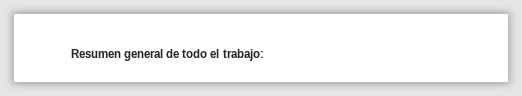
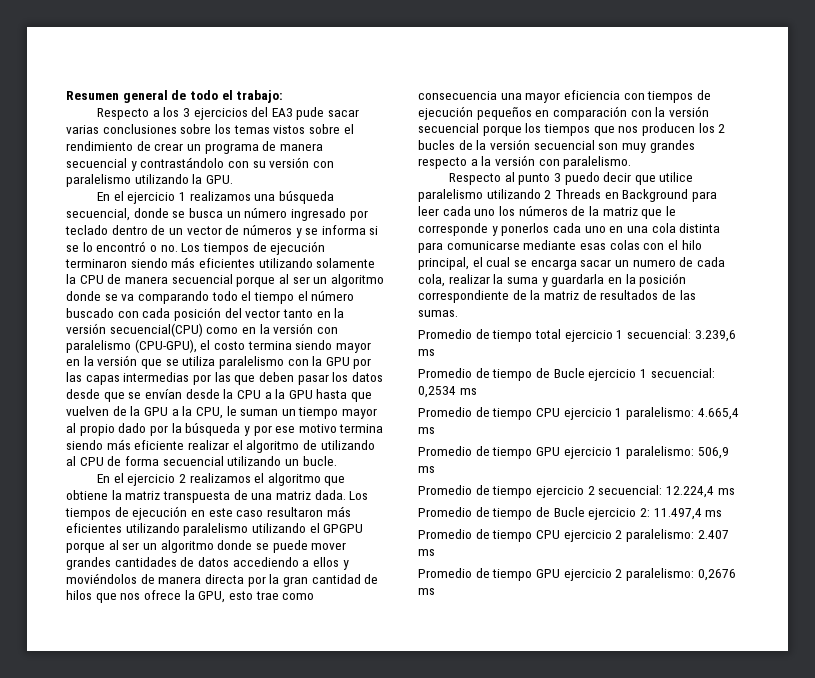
+ Respecto a los 3 ejercicios del EA3 pude sacar varias conclusiones sobre los temas vistos sobre el rendimiento de crear un programa de manera secuencial y contrastándolo con su versión con paralelismo utilizando la GPU.
+ En el ejercicio 1 realizamos una búsqueda secuencial, donde se busca un número ingresado por teclado dentro de un vector de números y se informa si se lo encontró o no. Los tiempos de ejecución terminaron siendo más eficientes utilizando solamente la CPU de manera secuencial porque al ser un algoritmo donde se va comparando todo el tiempo el número buscado con cada posición del vector tanto en la versión secuencial(CPU) como en la versión con paralelismo (CPU-GPU), el costo termina siendo mayor en la versión que se utiliza paralelismo con la GPU por las capas intermedias por las que deben pasar los datos desde que se envían desde la CPU a la GPU hasta que vuelven de la GPU a la CPU, le suman un tiempo mayor al propio dado por la búsqueda y por ese motivo termina siendo más eficiente realizar el algoritmo de utilizando al CPU de forma secuencial utilizando un bucle.
+ En el ejercicio 2 realizamos el algoritmo que obtiene la matriz transpuesta de una matriz dada. Los tiempos de ejecución en este caso resultaron más eficientes utilizando paralelismo utilizando el GPGPU porque al ser un algoritmo donde se puede mover grandes cantidades de datos accediendo a ellos y moviéndolos de manera directa por la gran cantidad de hilos que nos ofrece la GPU, esto trae como consecuencia una mayor eficiencia con tiempos de ejecución pequeños en comparación con la versión secuencial porque los tiempos que nos producen los 2 bucles de la versión secuencial son muy grandes respecto a la versión con paralelismo.
+ Respecto al punto 3 puedo decir que utilice paralelismo utilizando 2 Threads en Background para leer cada uno los números de la matriz que le corresponde y ponerlos cada uno en una cola distinta para comunicarse mediante esas colas con el hilo principal, el cual se encarga sacar un numero de cada cola, realizar la suma y guardarla en la posición correspondiente de la matriz de resultados de las sumas.
+ Promedio de tiempo total ejercicio 1 secuencial: 3.239,6 ms
+ Promedio de tiempo de Bucle ejercicio 1 secuencial: 0,2534 ms
+ Promedio de tiempo CPU ejercicio 1 paralelismo: 4.665,4 ms
+ Promedio de tiempo GPU ejercicio 1 paralelismo: 506,9 ms
+ Promedio de tiempo ejercicio 2 secuencial: 12.224,4 ms
+ Promedio de tiempo de Bucle ejercicio 2: 11.497,4 ms
+ Promedio de tiempo CPU ejercicio 2 paralelismo: 2.407 ms
+ Promedio de tiempo GPU ejercicio 2 paralelismo: 0,2676 ms

